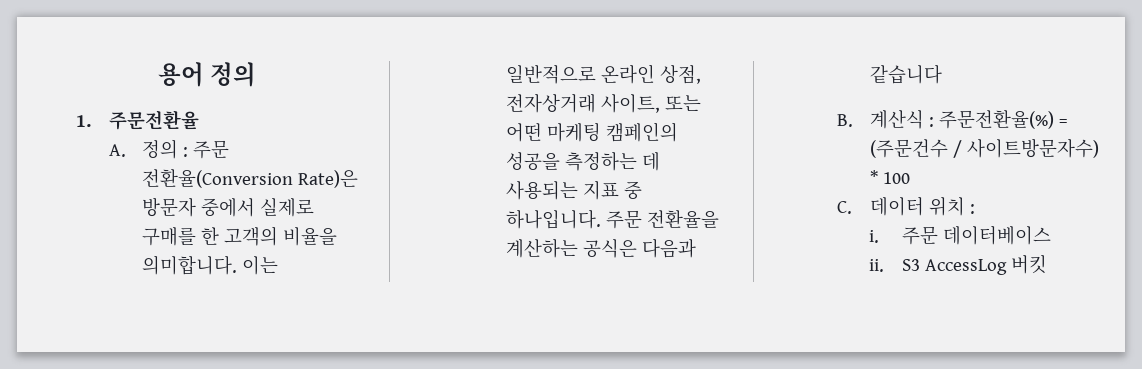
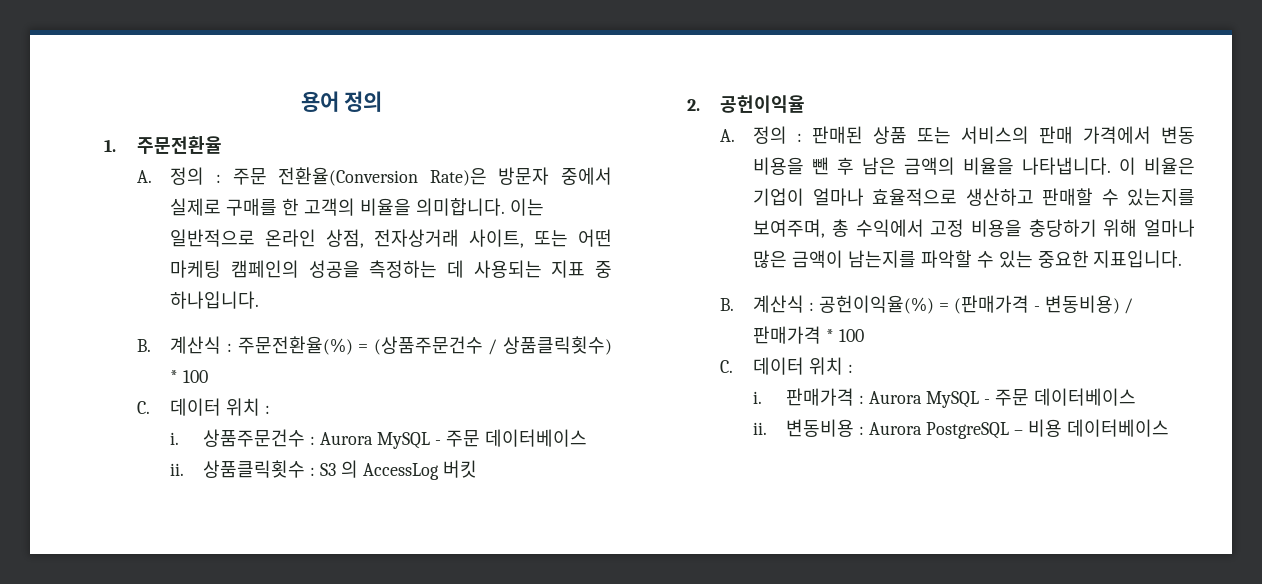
- 주문 전환율을 계산하는 공식은 다음과 같습니다
- B. 계산식 : 주문전환율(%) = (주문건수 / 사이트방문자수) * 100
+ B. 계산식 : 주문전환율(%) = (상품주문건수 / 상품클릭횟수) * 100
  C. 데이터 위치 :
- i. 주문 데이터베이스
- ii. S3 AccessLog 버킷
+ i. 상품주문건수 : Aurora MySQL - 주문 데이터베이스
+ ii. 상품클릭횟수 : S3 의 AccessLog 버킷
+ 2. 공헌이익율
+ A. 정의 : 판매된 상품 또는 서비스의 판매 가격에서 변동 비용을 뺀 후 남은 금액의 비율을 나타냅니다. 이 비율은 기업이 얼마나 효율적으로 생산하고 판매할 수 있는지를 보여주며, 총 수익에서 고정 비용을 충당하기 위해 얼마나 많은 금액이 남는지를 파악할 수 있는 중요한 지표입니다.
+ B. 계산식 : 공헌이익율(%) = (판매가격 - 변동비용) / 판매가격 * 100
+ C. 데이터 위치 :
+ i. 판매가격 : Aurora MySQL - 주문 데이터베이스
+ ii. 변동비용 : Aurora PostgreSQL – 비용 데이터베이스

